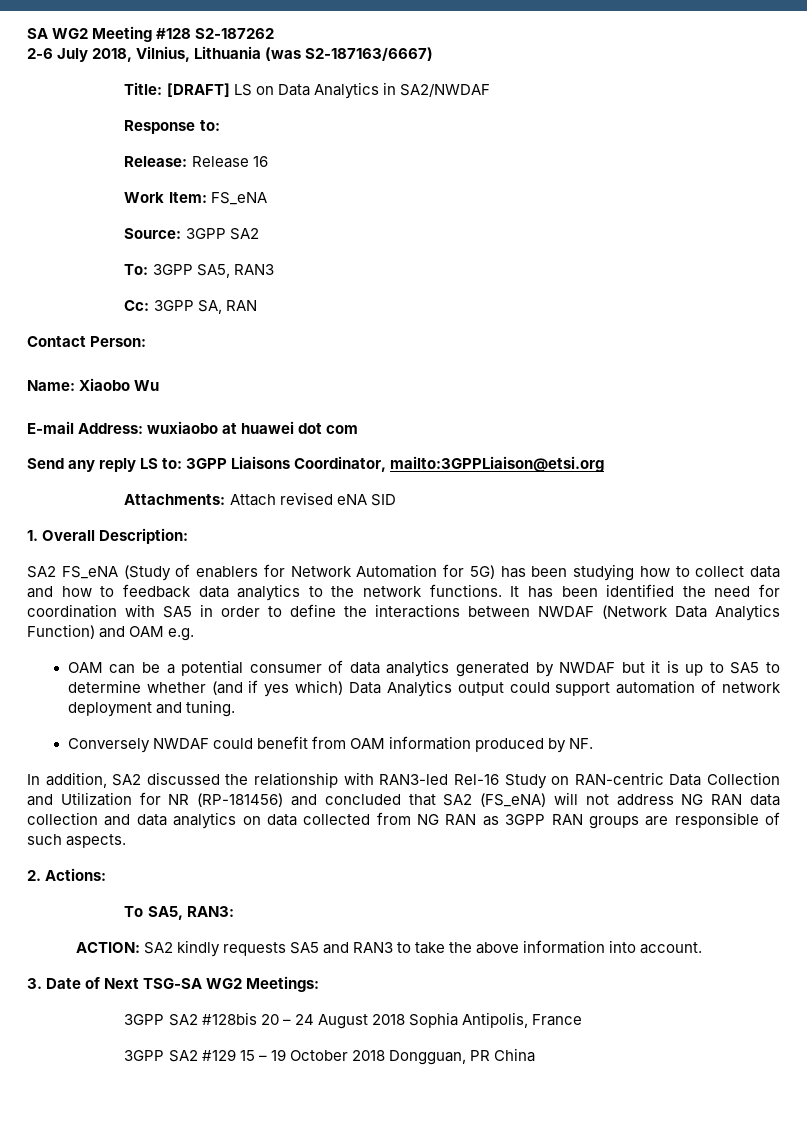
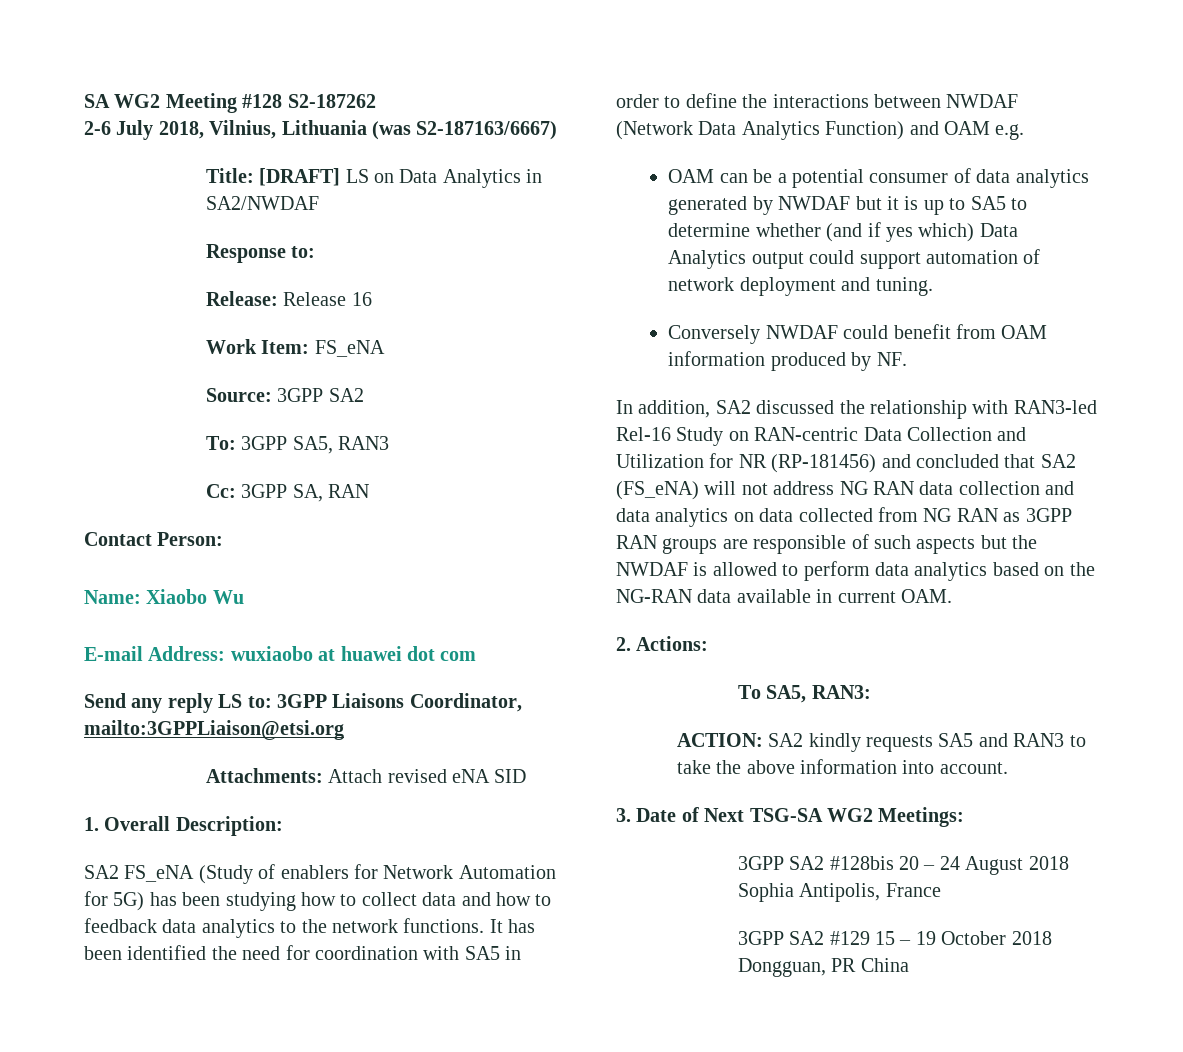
- In addition, SA2 discussed the relationship with RAN3-led Rel-16 Study on RAN-centric Data Collection and Utilization for NR (RP-181456) and concluded that SA2 (FS_eNA) will not address NG RAN data collection and data analytics on data collected from NG RAN as 3GPP RAN groups are responsible of such aspects.
+ In addition, SA2 discussed the relationship with RAN3-led Rel-16 Study on RAN-centric Data Collection and Utilization for NR (RP-181456) and concluded that SA2 (FS_eNA) will not address NG RAN data collection and data analytics on data collected from NG RAN as 3GPP RAN groups are responsible of such aspects but the NWDAF is allowed to perform data analytics based on the NG-RAN data available in current OAM.

